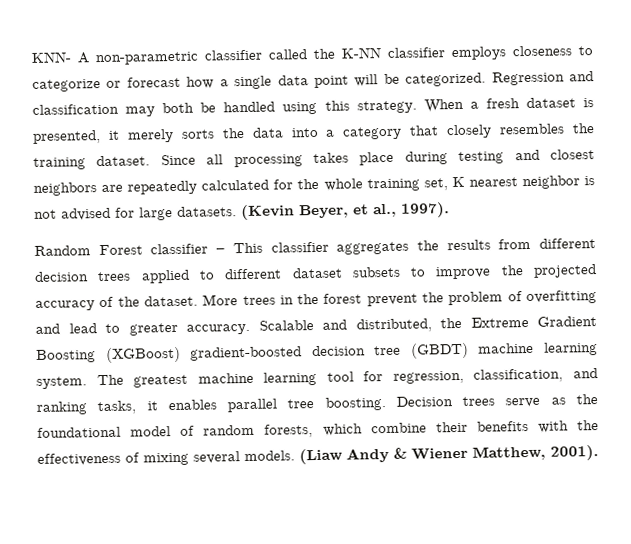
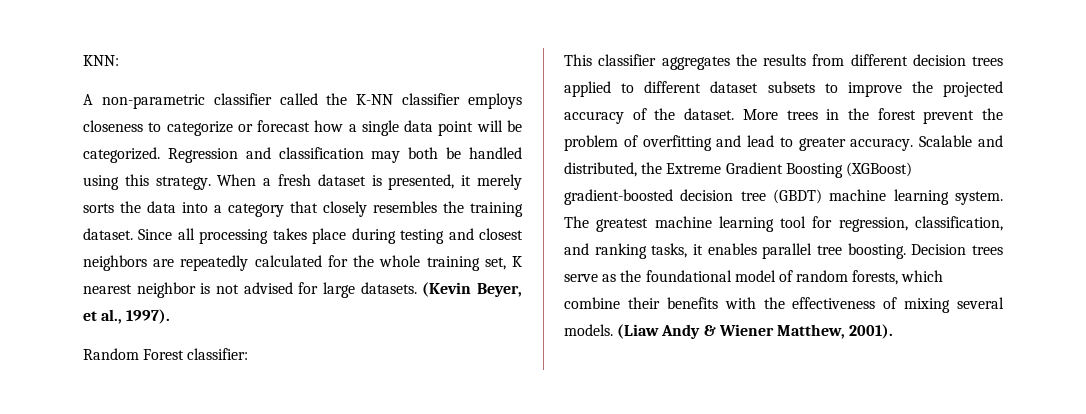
- KNN- A non-parametric classifier called the K-NN classifier employs closeness to categorize or forecast how a single data point will be categorized.
+ KNN:
+ A non-parametric classifier called the K-NN classifier employs closeness to categorize or forecast how a single data point will be categorized.
- Random Forest classifier – This classifier aggregates the results from different decision trees applied to different dataset subsets to improve the projected accuracy of the dataset.
+ Random Forest classifier:
+ This classifier aggregates the results from different decision trees applied to different dataset subsets to improve the projected accuracy of the dataset.

